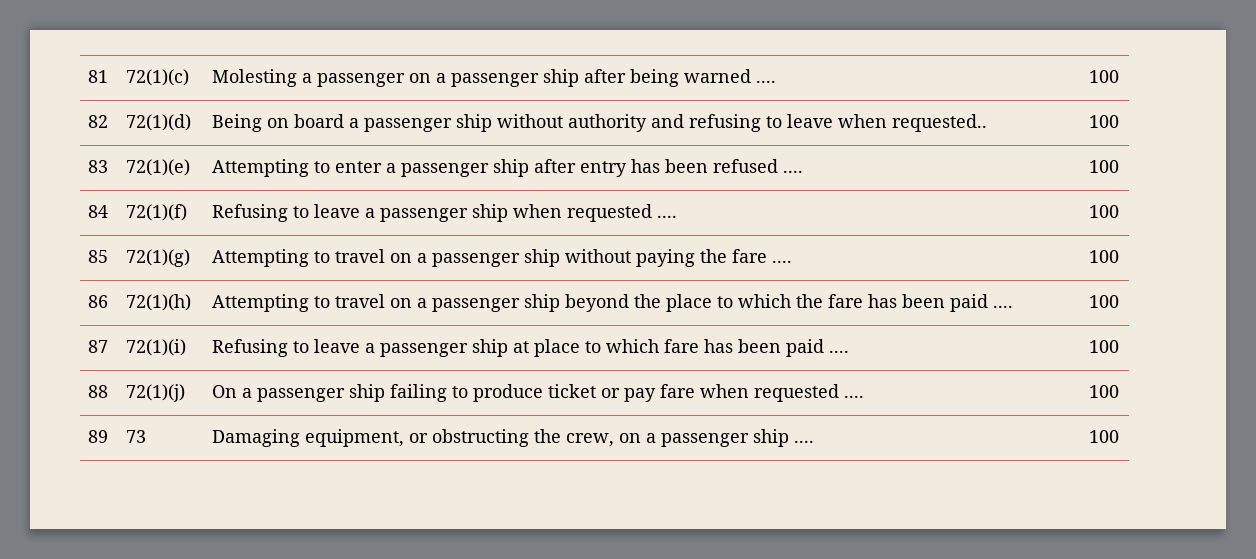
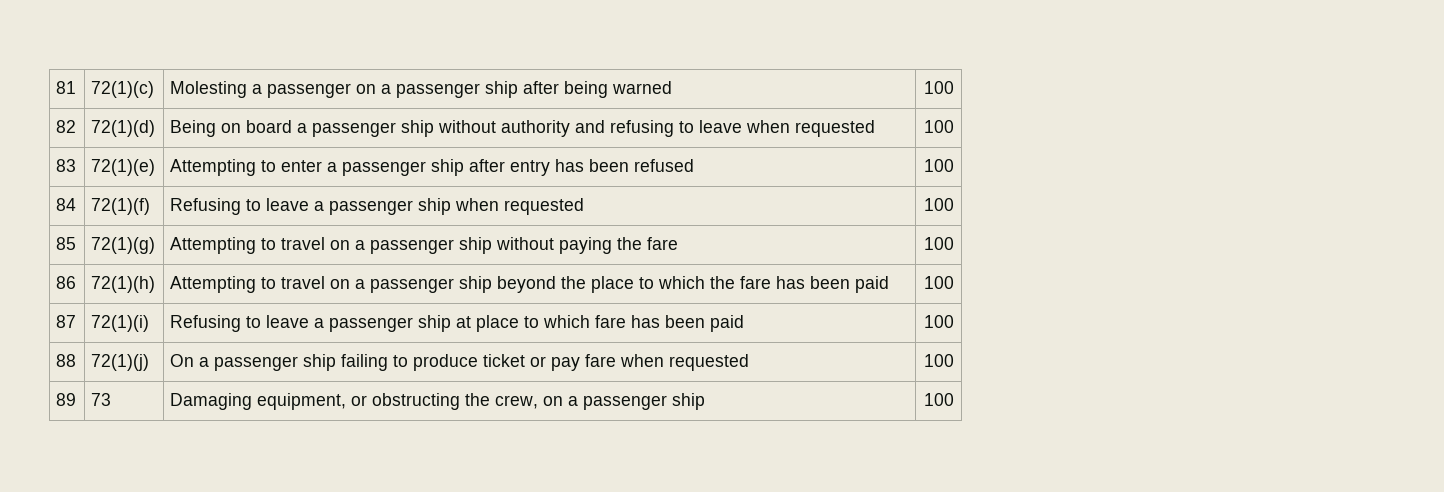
- 81 | 72(1)(c) | Molesting a passenger on a passenger ship after being warned .... | 100
+ 81 | 72(1)(c) | Molesting a passenger on a passenger ship after being warned | 100
- 82 | 72(1)(d) | Being on board a passenger ship without authority and refusing to leave when requested.. | 100
+ 82 | 72(1)(d) | Being on board a passenger ship without authority and refusing to leave when requested | 100
- 83 | 72(1)(e) | Attempting to enter a passenger ship after entry has been refused .... | 100
+ 83 | 72(1)(e) | Attempting to enter a passenger ship after entry has been refused | 100
- 84 | 72(1)(f) | Refusing to leave a passenger ship when requested .... | 100
+ 84 | 72(1)(f) | Refusing to leave a passenger ship when requested | 100
- 85 | 72(1)(g) | Attempting to travel on a passenger ship without paying the fare .... | 100
+ 85 | 72(1)(g) | Attempting to travel on a passenger ship without paying the fare | 100
- 86 | 72(1)(h) | Attempting to travel on a passenger ship beyond the place to which the fare has been paid .... | 100
+ 86 | 72(1)(h) | Attempting to travel on a passenger ship beyond the place to which the fare has been paid | 100
- 87 | 72(1)(i) | Refusing to leave a passenger ship at place to which fare has been paid .... | 100
+ 87 | 72(1)(i) | Refusing to leave a passenger ship at place to which fare has been paid | 100
- 88 | 72(1)(j) | On a passenger ship failing to produce ticket or pay fare when requested .... | 100
+ 88 | 72(1)(j) | On a passenger ship failing to produce ticket or pay fare when requested | 100
- 89 | 73 | Damaging equipment, or obstructing the crew, on a passenger ship .... | 100
+ 89 | 73 | Damaging equipment, or obstructing the crew, on a passenger ship | 100

